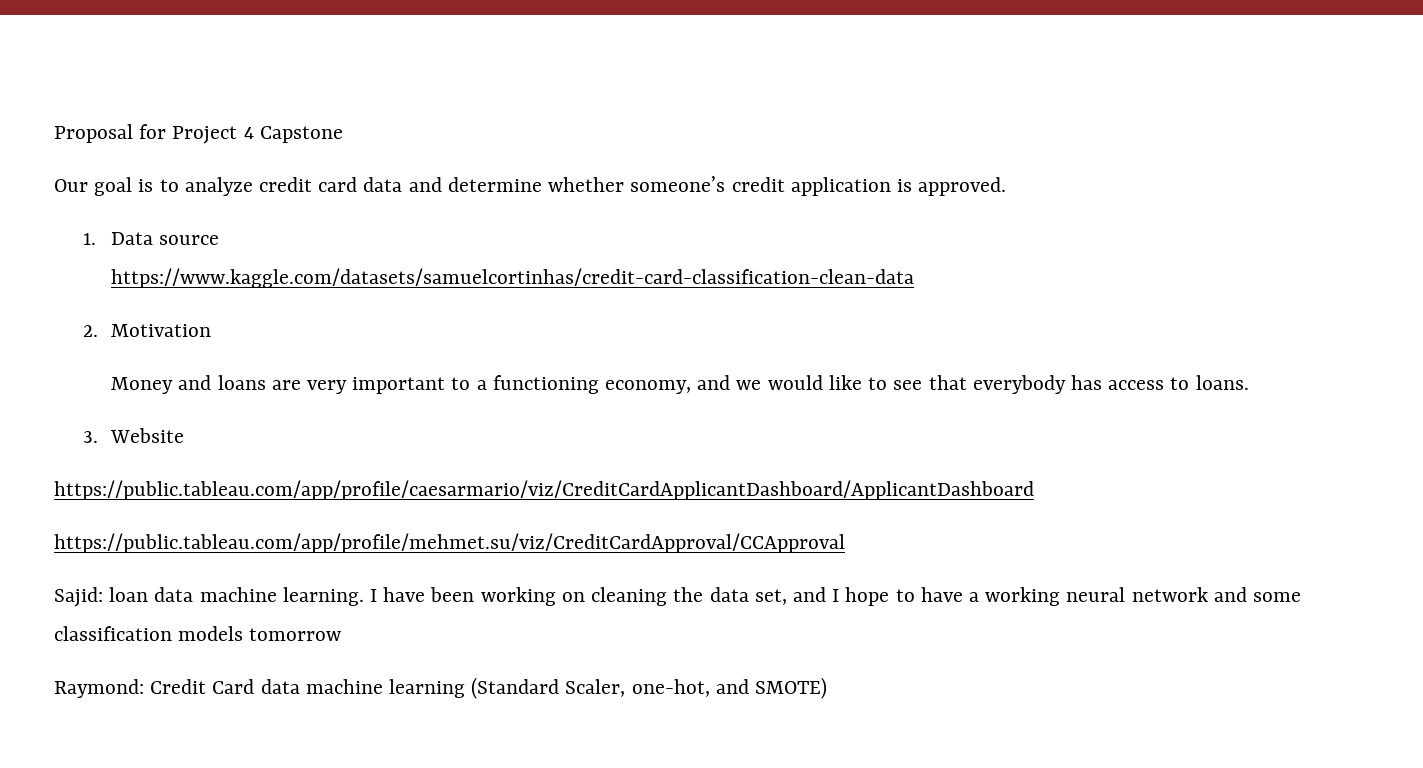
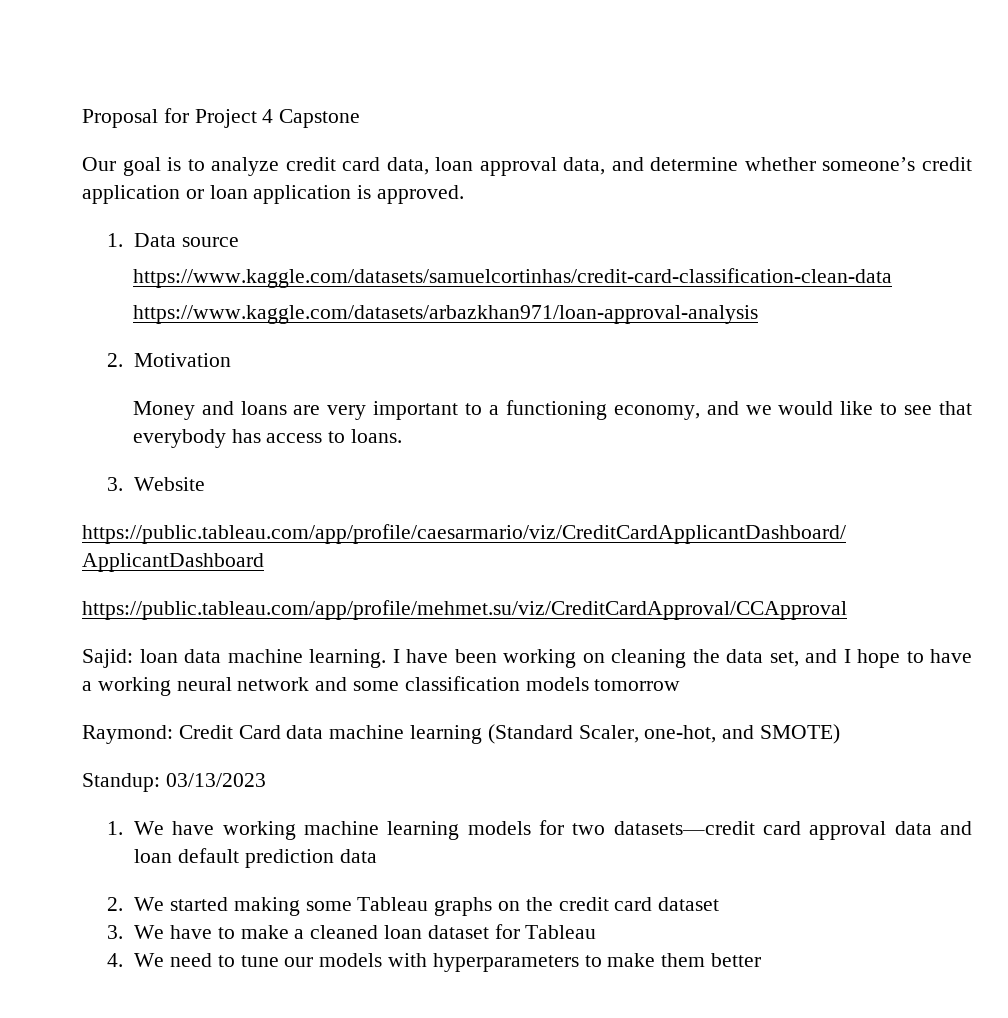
- Our goal is to analyze credit card data and determine whether someone’s credit application is approved.
+ Our goal is to analyze credit card data, loan approval data, and determine whether someone’s credit application or loan application is approved.
+ https://www.kaggle.com/datasets/arbazkhan971/loan-approval-analysis
+ Standup: 03/13/2023
+ 1. We have working machine learning models for two datasets—credit card approval data and loan default prediction data
+ 2. We started making some Tableau graphs on the credit card dataset
+ 3. We have to make a cleaned loan dataset for Tableau
+ 4. We need to tune our models with hyperparameters to make them better

